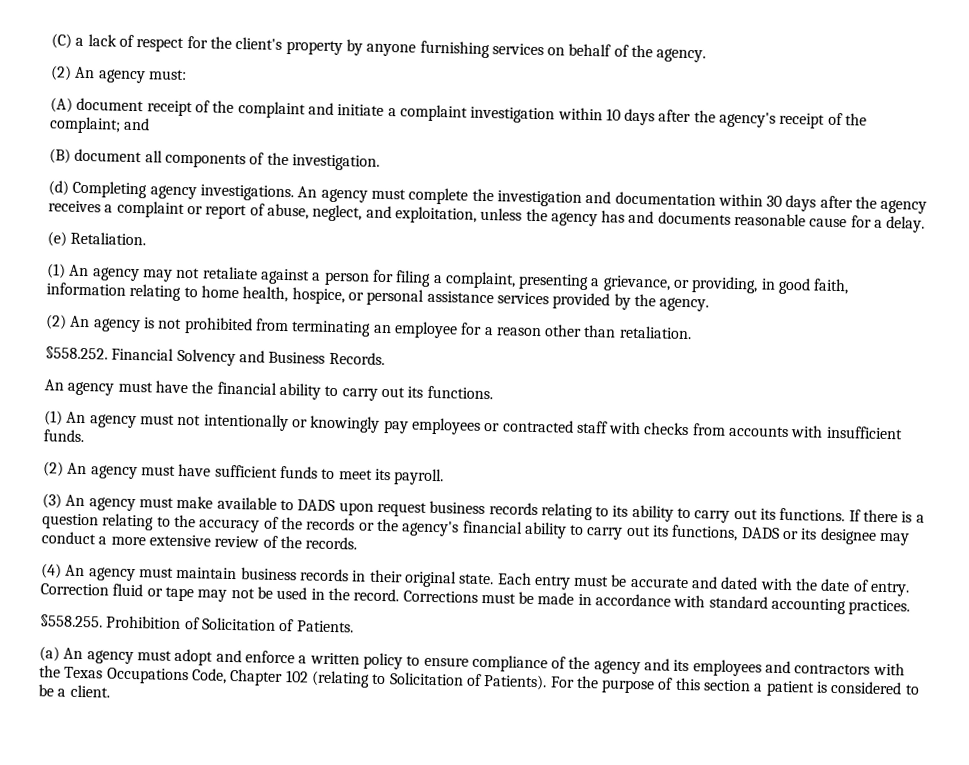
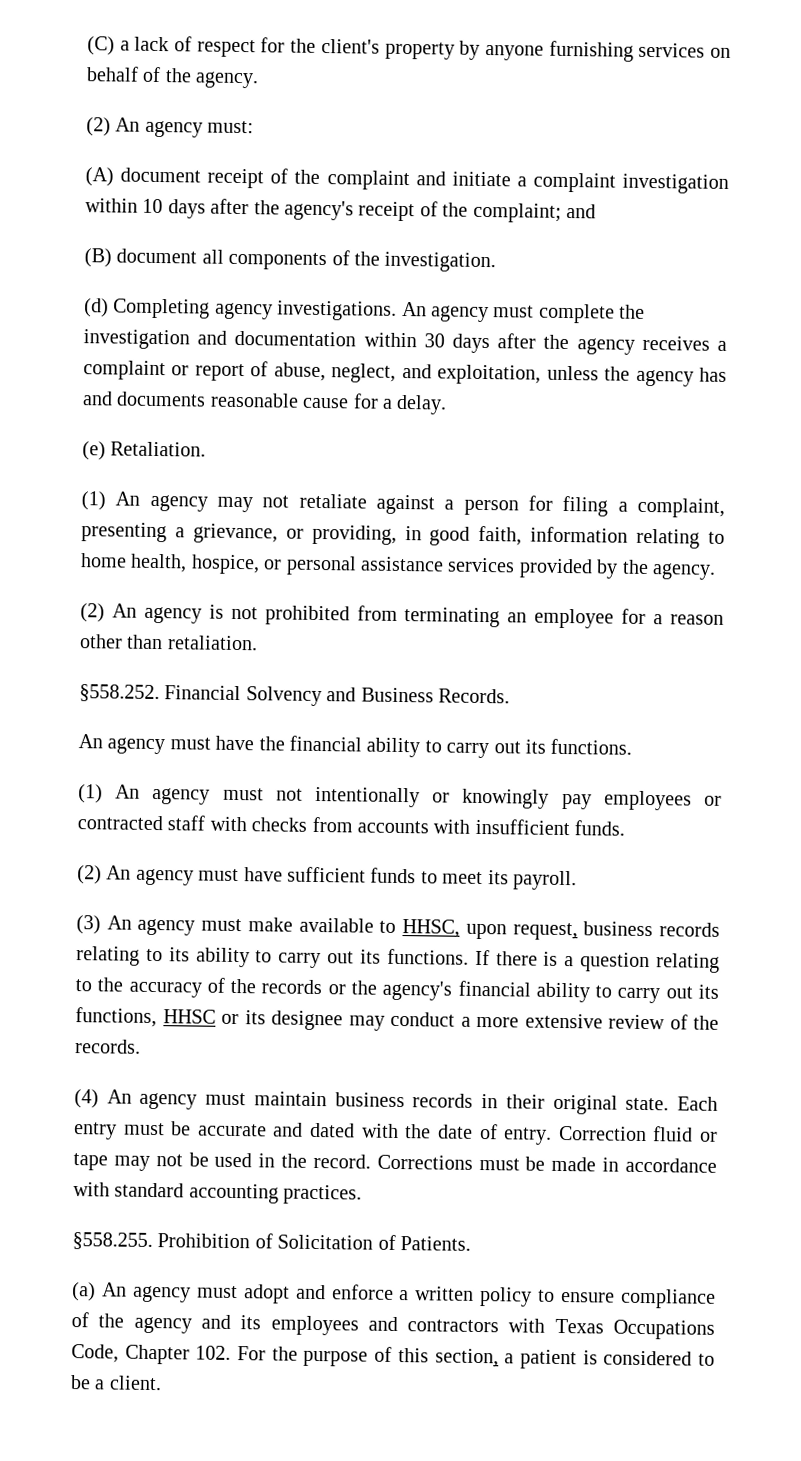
- (3) An agency must make available to DADS upon request business records relating to its ability to carry out its functions.
+ (3) An agency must make available to HHSC, upon request, business records relating to its ability to carry out its functions.
- If there is a question relating to the accuracy of the records or the agency's financial ability to carry out its functions, DADS or its designee may conduct a more extensive review of the records.
+ If there is a question relating to the accuracy of the records or the agency's financial ability to carry out its functions, HHSC or its designee may conduct a more extensive review of the records.
- (a) An agency must adopt and enforce a written policy to ensure compliance of the agency and its employees and contractors with the Texas Occupations Code, Chapter 102 (relating to Solicitation of Patients). For the purpose of this section a patient is considered to be a client.
+ (a) An agency must adopt and enforce a written policy to ensure compliance of the agency and its employees and contractors with Texas Occupations Code, Chapter 102. For the purpose of this section, a patient is considered to be a client.

